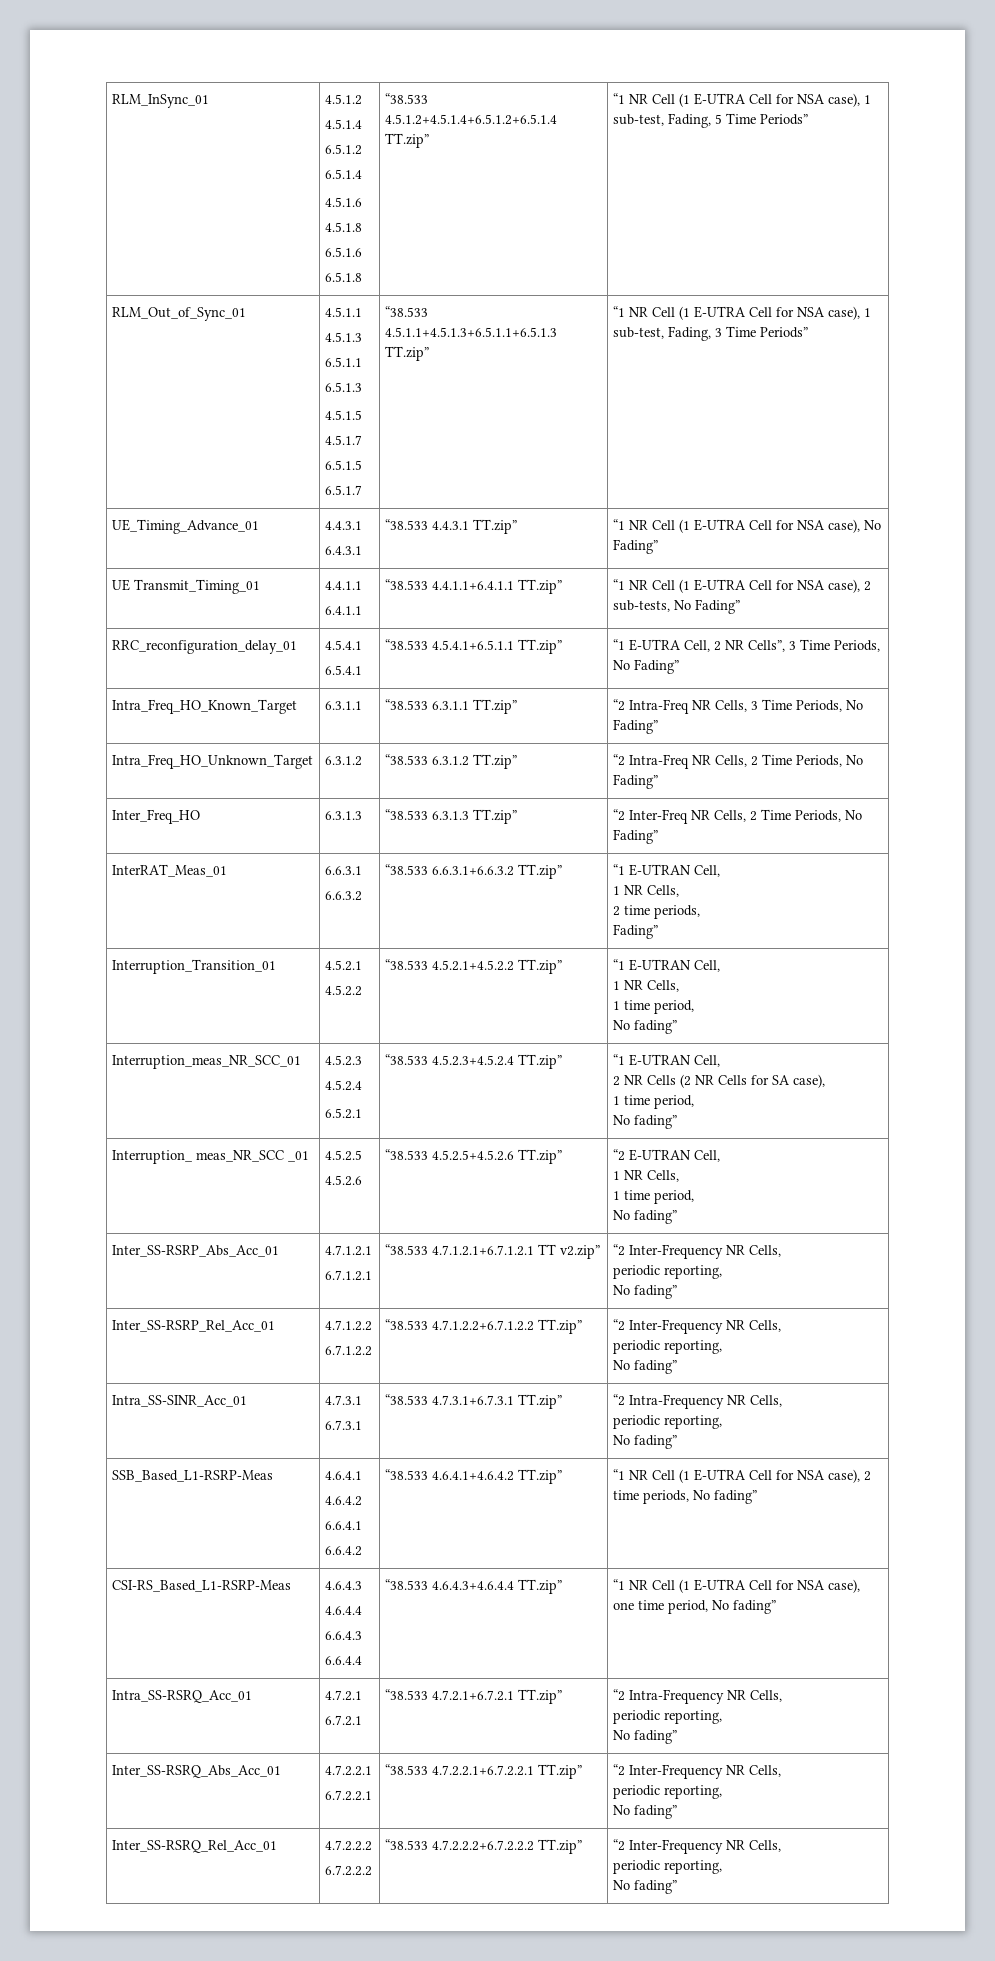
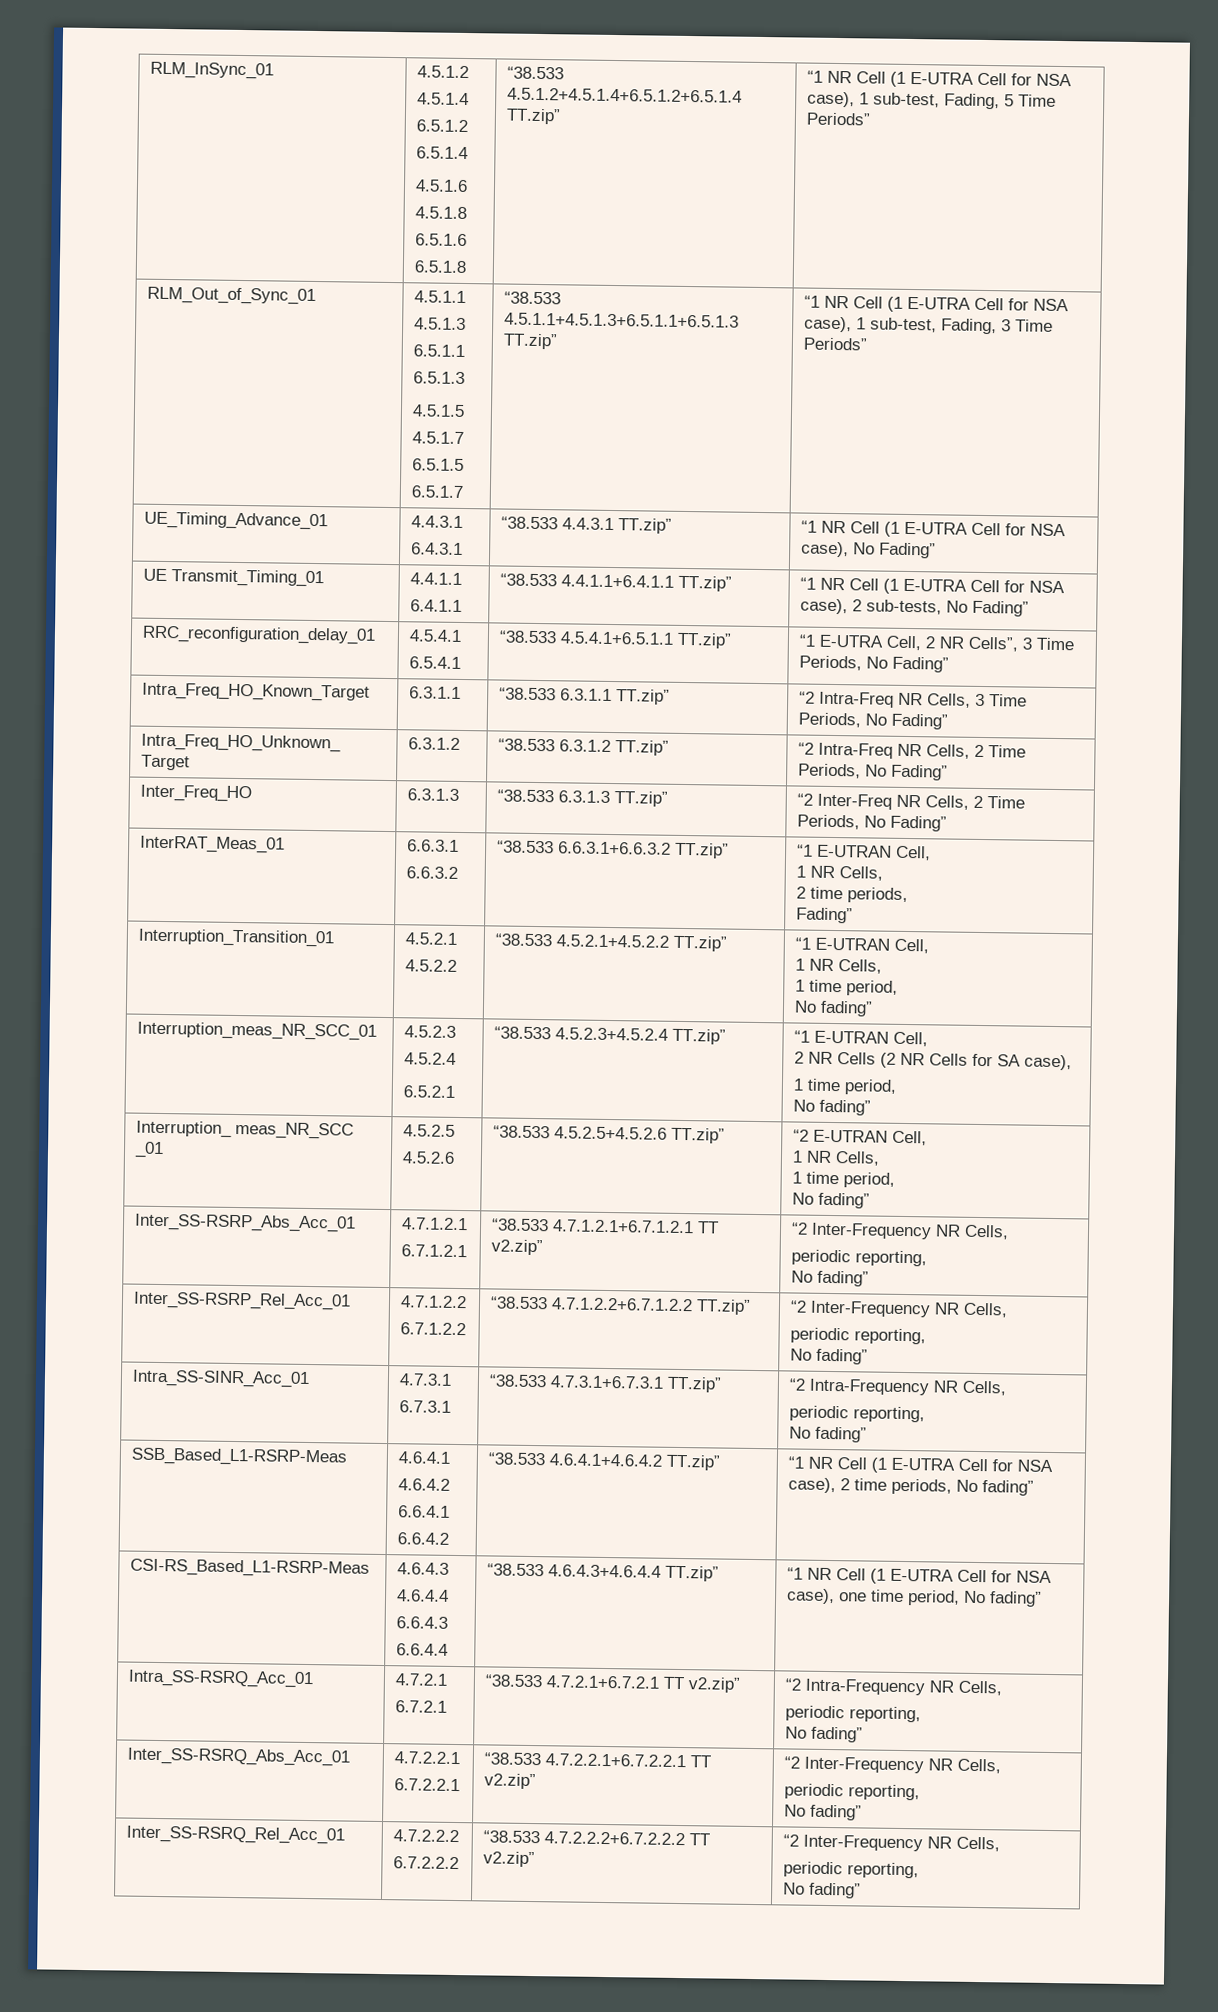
  Intra_SS-RSRQ_Acc_01 | 4.7.2.1
- 6.7.2.1 | “38.533 4.7.2.1+6.7.2.1 TT.zip” | “2 Intra-Frequency NR Cells,
+ 6.7.2.1 | “38.533 4.7.2.1+6.7.2.1 TT v2.zip” | “2 Intra-Frequency NR Cells,
  Inter_SS-RSRQ_Abs_Acc_01 | 4.7.2.2.1
- 6.7.2.2.1 | “38.533 4.7.2.2.1+6.7.2.2.1 TT.zip” | “2 Inter-Frequency NR Cells,
+ 6.7.2.2.1 | “38.533 4.7.2.2.1+6.7.2.2.1 TT v2.zip” | “2 Inter-Frequency NR Cells,
  Inter_SS-RSRQ_Rel_Acc_01 | 4.7.2.2.2
- 6.7.2.2.2 | “38.533 4.7.2.2.2+6.7.2.2.2 TT.zip” | “2 Inter-Frequency NR Cells,
+ 6.7.2.2.2 | “38.533 4.7.2.2.2+6.7.2.2.2 TT v2.zip” | “2 Inter-Frequency NR Cells,

